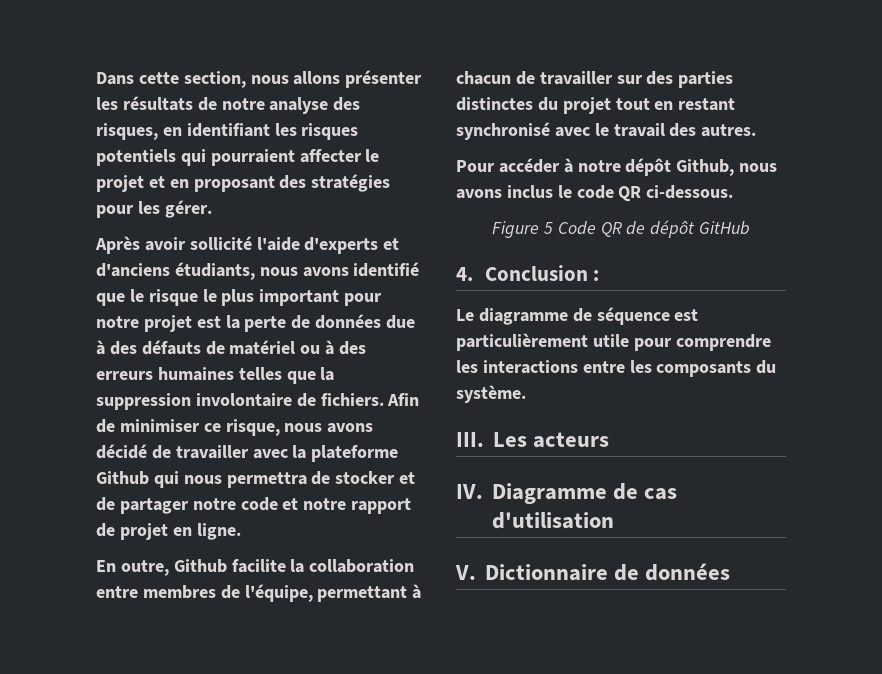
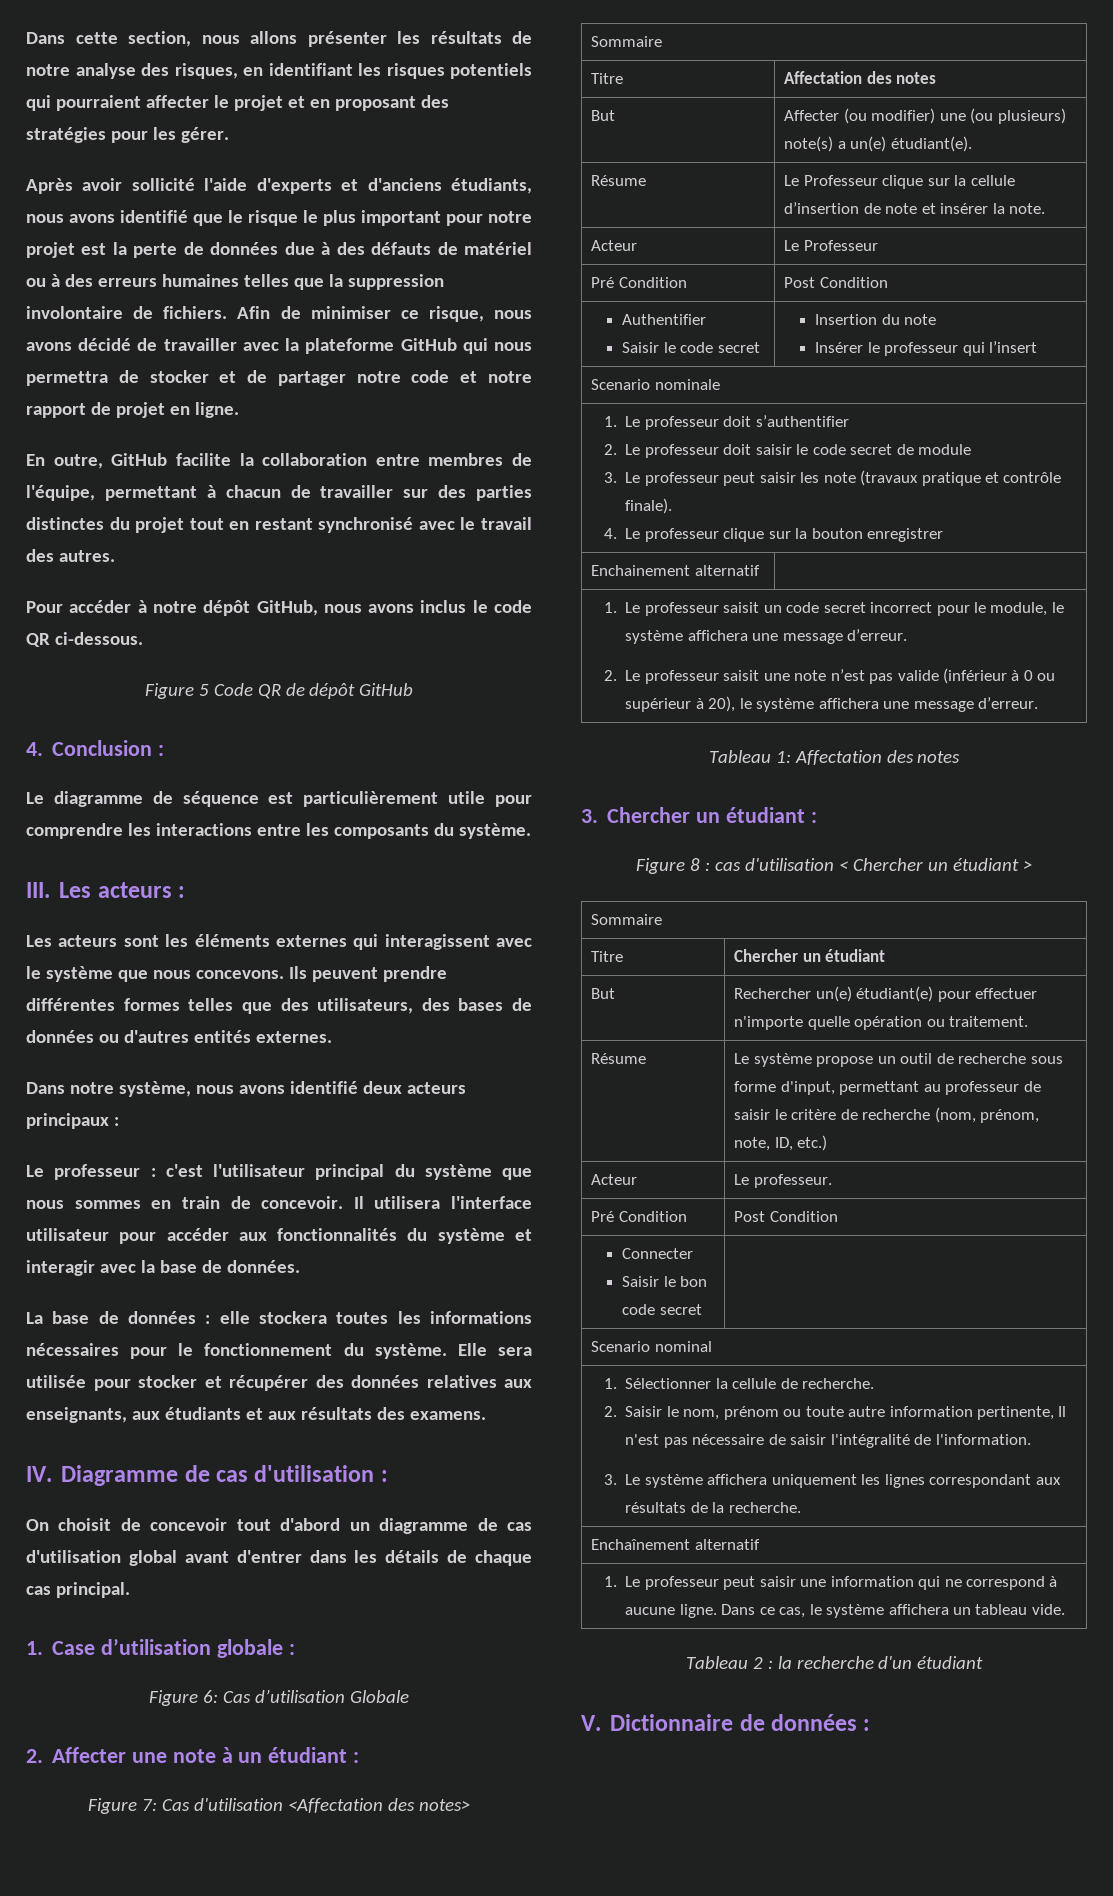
- Afin de minimiser ce risque, nous avons décidé de travailler avec la plateforme Github qui nous permettra de stocker et de partager notre code et notre rapport de projet en ligne.
+ Afin de minimiser ce risque, nous avons décidé de travailler avec la plateforme GitHub qui nous permettra de stocker et de partager notre code et notre rapport de projet en ligne.
- En outre, Github facilite la collaboration entre membres de l'équipe, permettant à chacun de travailler sur des parties distinctes du projet tout en restant synchronisé avec le travail des autres.
+ En outre, GitHub facilite la collaboration entre membres de l'équipe, permettant à chacun de travailler sur des parties distinctes du projet tout en restant synchronisé avec le travail des autres.
- Pour accéder à notre dépôt Github, nous avons inclus le code QR ci-dessous.
+ Pour accéder à notre dépôt GitHub, nous avons inclus le code QR ci-dessous.
- III. Les acteurs
+ III. Les acteurs :
+ Les acteurs sont les éléments externes qui interagissent avec le système que nous concevons. Ils peuvent prendre différentes formes telles que des utilisateurs, des bases de données ou d'autres entités externes.
+ Dans notre système, nous avons identifié deux acteurs principaux :
+ Le professeur : c'est l'utilisateur principal du système que nous sommes en train de concevoir. Il utilisera l'interface utilisateur pour accéder aux fonctionnalités du système et interagir avec la base de données.
+ La base de données : elle stockera toutes les informations nécessaires pour le fonctionnement du système. Elle sera utilisée pour stocker et récupérer des données relatives aux enseignants, aux étudiants et aux résultats des examens.
- IV. Diagramme de cas d'utilisation
+ IV. Diagramme de cas d'utilisation :
+ On choisit de concevoir tout d'abord un diagramme de cas d'utilisation global avant d'entrer dans les détails de chaque cas principal.
+ 1. Case d’utilisation globale :
+ Figure 6: Cas d’utilisation Globale
+ 2. Affecter une note à un étudiant :
+ Figure 7: Cas d'utilisation <Affectation des notes>
+ Sommaire
+ Titre | Affectation des notes
+ But | Affecter (ou modifier) une (ou plusieurs) note(s) a un(e) étudiant(e).
+ Résume | Le Professeur clique sur la cellule d’insertion de note et insérer la note.
+ Acteur | Le Professeur
+ Pré Condition | Post Condition
+ Authentifier
+ Saisir le code secret | Insertion du note
+ Insérer le professeur qui l’insert
+ Scenario nominale
+ 1. Le professeur doit s’authentifier
+ 2. Le professeur doit saisir le code secret de module
+ 3. Le professeur peut saisir les note (travaux pratique et contrôle finale).
+ 4. Le professeur clique sur la bouton enregistrer
+ Enchainement alternatif |
+ 1. Le professeur saisit un code secret incorrect pour le module, le système affichera une message d’erreur.
+ 2. Le professeur saisit une note n’est pas valide (inférieur à 0 ou supérieur à 20), le système affichera une message d’erreur.
+ Tableau 1: Affectation des notes
+ 3. Chercher un étudiant :
+ Figure 8 : cas d'utilisation < Chercher un étudiant >
+ Sommaire
+ Titre | Chercher un étudiant
+ But | Rechercher un(e) étudiant(e) pour effectuer n'importe quelle opération ou traitement.
+ Résume | Le système propose un outil de recherche sous forme d'input, permettant au professeur de saisir le critère de recherche (nom, prénom, note, ID, etc.)
+ Acteur | Le professeur.
+ Pré Condition | Post Condition
+ Connecter
+ Saisir le bon code secret |
+ Scenario nominal
+ 1. Sélectionner la cellule de recherche.
+ 2. Saisir le nom, prénom ou toute autre information pertinente, Il n'est pas nécessaire de saisir l'intégralité de l'information.
+ 3. Le système affichera uniquement les lignes correspondant aux résultats de la recherche.
+ Enchaînement alternatif
+ 1. Le professeur peut saisir une information qui ne correspond à aucune ligne. Dans ce cas, le système affichera un tableau vide.
+ Tableau 2 : la recherche d'un étudiant
- V. Dictionnaire de données
+ V. Dictionnaire de données :

